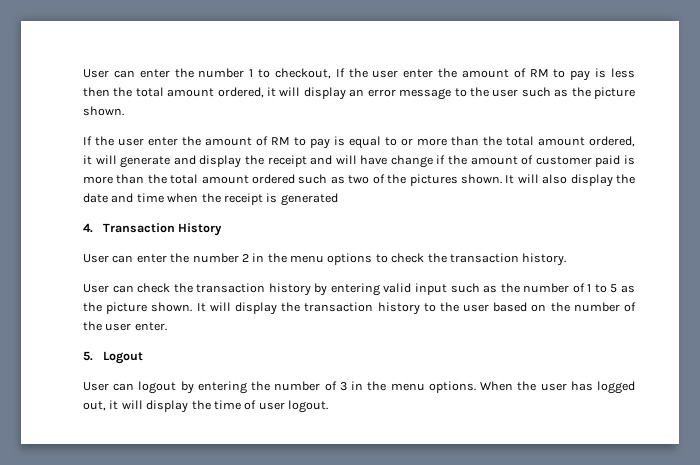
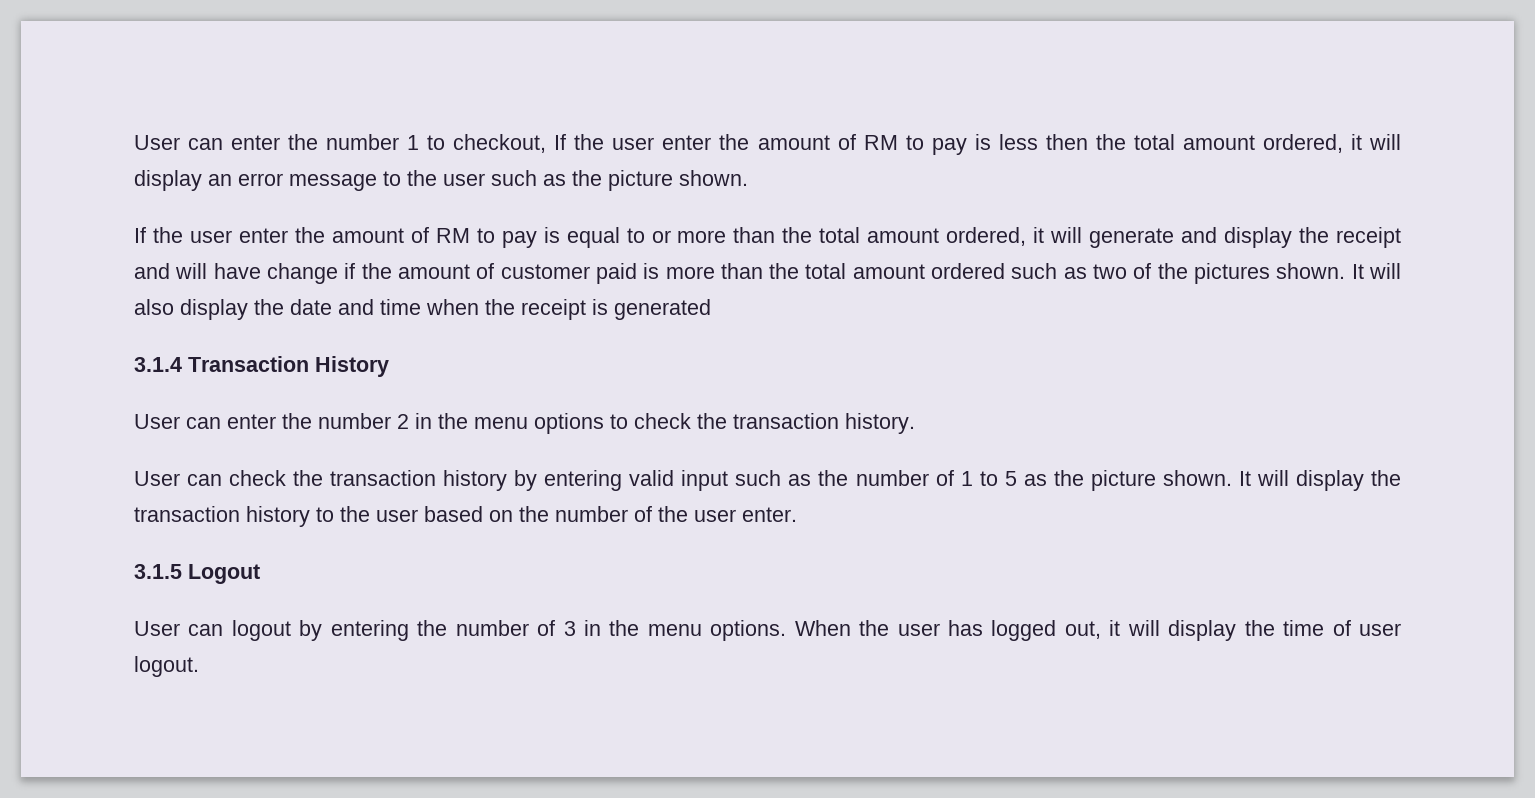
- 4. Transaction History
+ 3.1.4 Transaction History
- 5. Logout
+ 3.1.5 Logout

